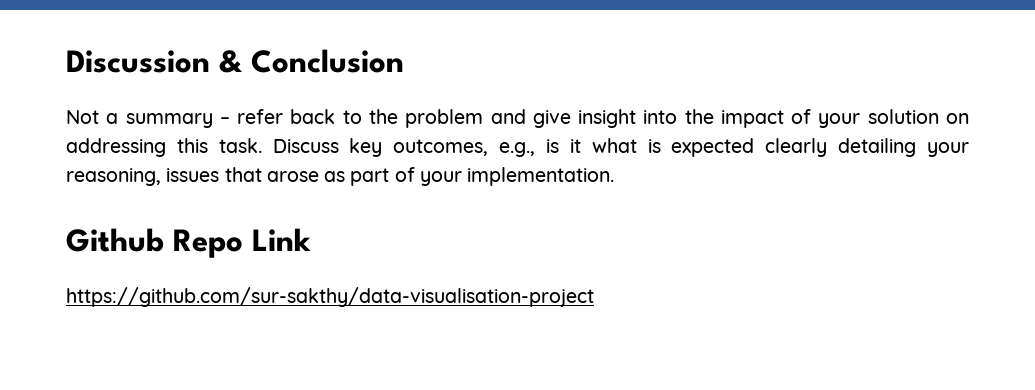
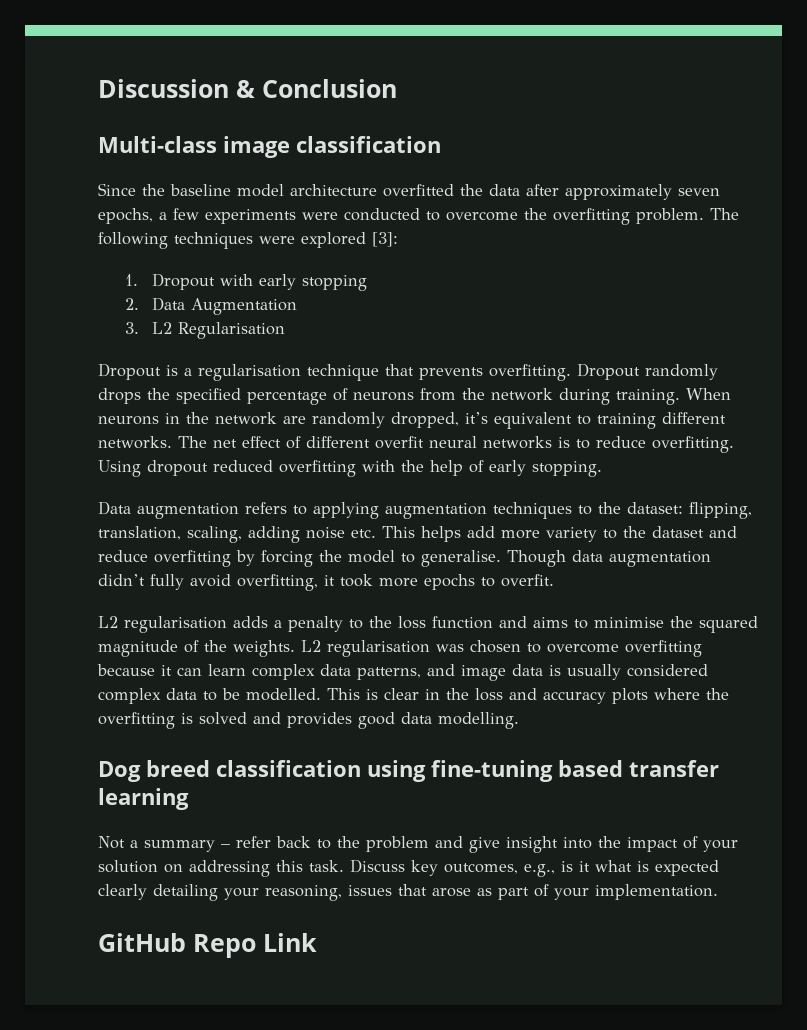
+ Multi-class image classification
+ Since the baseline model architecture overfitted the data after approximately seven epochs, a few experiments were conducted to overcome the overfitting problem. The following techniques were explored [3]:
+ 1. Dropout with early stopping
+ 2. Data Augmentation
+ 3. L2 Regularisation
+ Dropout is a regularisation technique that prevents overfitting. Dropout randomly drops the specified percentage of neurons from the network during training. When neurons in the network are randomly dropped, it’s equivalent to training different networks. The net effect of different overfit neural networks is to reduce overfitting. Using dropout reduced overfitting with the help of early stopping.
+ Data augmentation refers to applying augmentation techniques to the dataset: flipping, translation, scaling, adding noise etc. This helps add more variety to the dataset and reduce overfitting by forcing the model to generalise. Though data augmentation didn’t fully avoid overfitting, it took more epochs to overfit.
+ L2 regularisation adds a penalty to the loss function and aims to minimise the squared magnitude of the weights. L2 regularisation was chosen to overcome overfitting because it can learn complex data patterns, and image data is usually considered complex data to be modelled. This is clear in the loss and accuracy plots where the overfitting is solved and provides good data modelling.
+ Dog breed classification using fine-tuning based transfer learning
- Github Repo Link
+ GitHub Repo Link
- https://github.com/sur-sakthy/data-visualisation-project

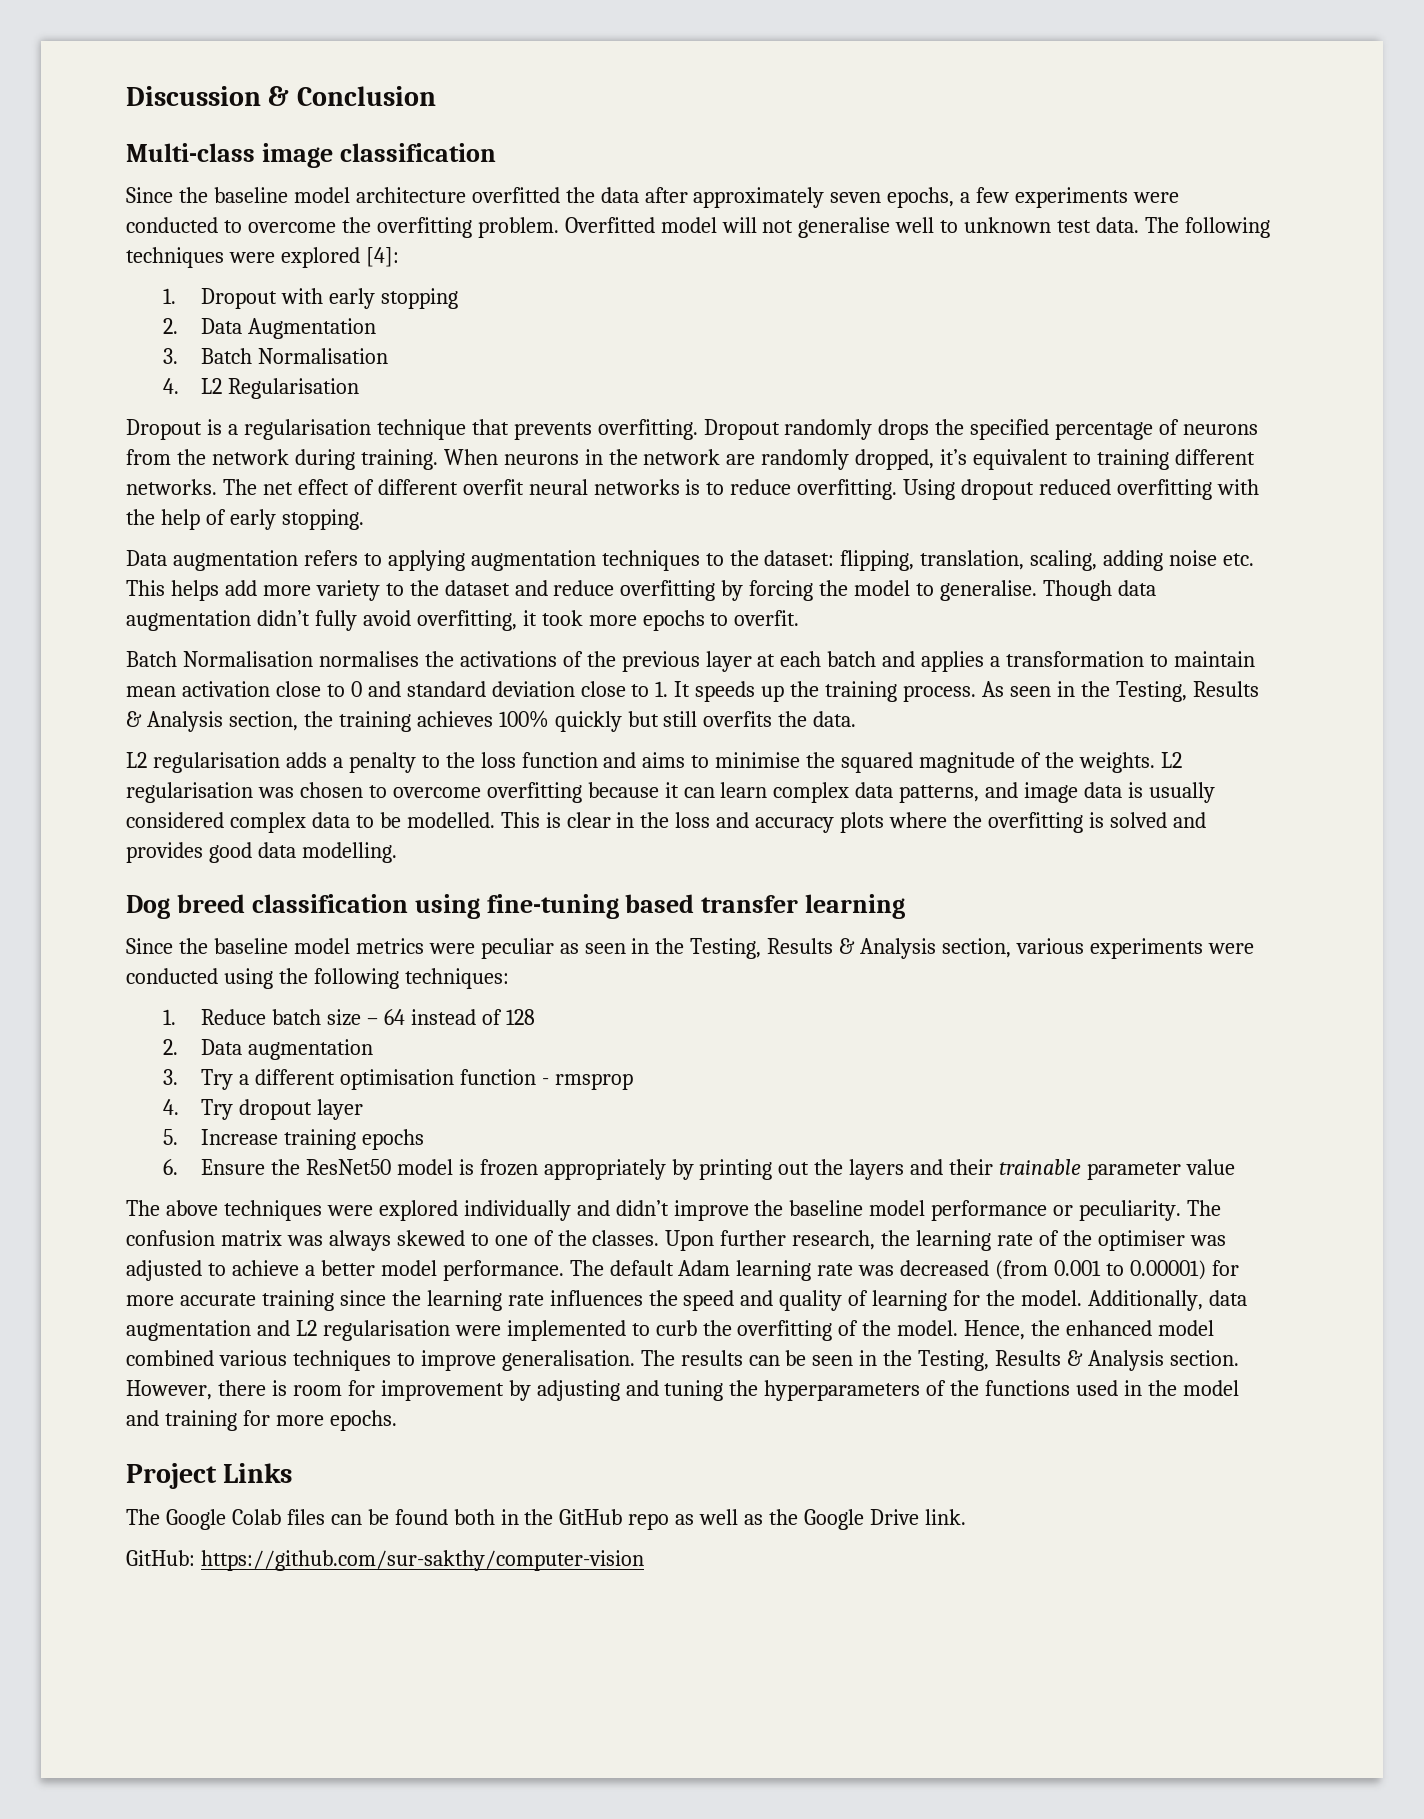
+ Overfitted model will not generalise well to unknown test data.
- The following techniques were explored [3]:
+ The following techniques were explored [4]:
- 3. L2 Regularisation
+ 3. Batch Normalisation
+ 4. L2 Regularisation
+ Batch Normalisation normalises the activations of the previous layer at each batch and applies a transformation to maintain mean activation close to 0 and standard deviation close to 1. It speeds up the training process. As seen in the Testing, Results & Analysis section, the training achieves 100% quickly but still overfits the data.
- Not a summary – refer back to the problem and give insight into the impact of your solution on addressing this task. Discuss key outcomes, e.g., is it what is expected clearly detailing your reasoning, issues that arose as part of your implementation.
- GitHub Repo Link
+ Since the baseline model metrics were peculiar as seen in the Testing, Results & Analysis section, various experiments were conducted using the following techniques:
+ 1. Reduce batch size – 64 instead of 128
+ 2. Data augmentation
+ 3. Try a different optimisation function - rmsprop
+ 4. Try dropout layer
+ 5. Increase training epochs
+ 6. Ensure the ResNet50 model is frozen appropriately by printing out the layers and their trainable parameter value
+ The above techniques were explored individually and didn’t improve the baseline model performance or peculiarity. The confusion matrix was always skewed to one of the classes. Upon further research, the learning rate of the optimiser was adjusted to achieve a better model performance. The default Adam learning rate was decreased (from 0.001 to 0.00001) for more accurate training since the learning rate influences the speed and quality of learning for the model. Additionally, data augmentation and L2 regularisation were implemented to curb the overfitting of the model. Hence, the enhanced model combined various techniques to improve generalisation. The results can be seen in the Testing, Results & Analysis section. However, there is room for improvement by adjusting and tuning the hyperparameters of the functions used in the model and training for more epochs.
+ Project Links
+ The Google Colab files can be found both in the GitHub repo as well as the Google Drive link.
+ GitHub: https://github.com/sur-sakthy/computer-vision

